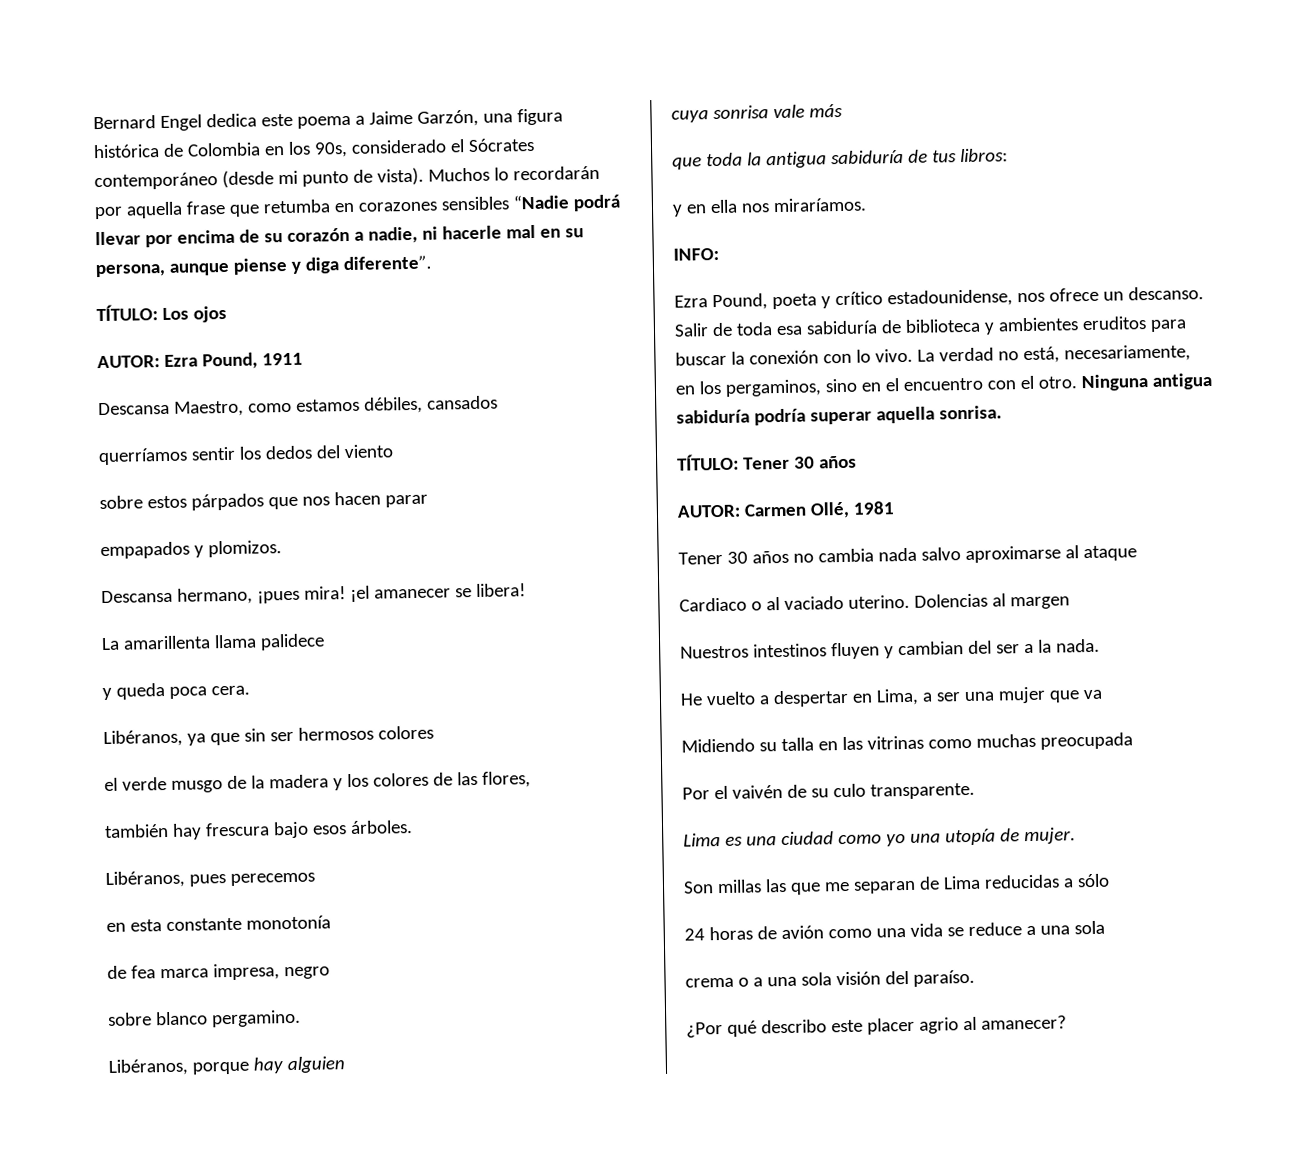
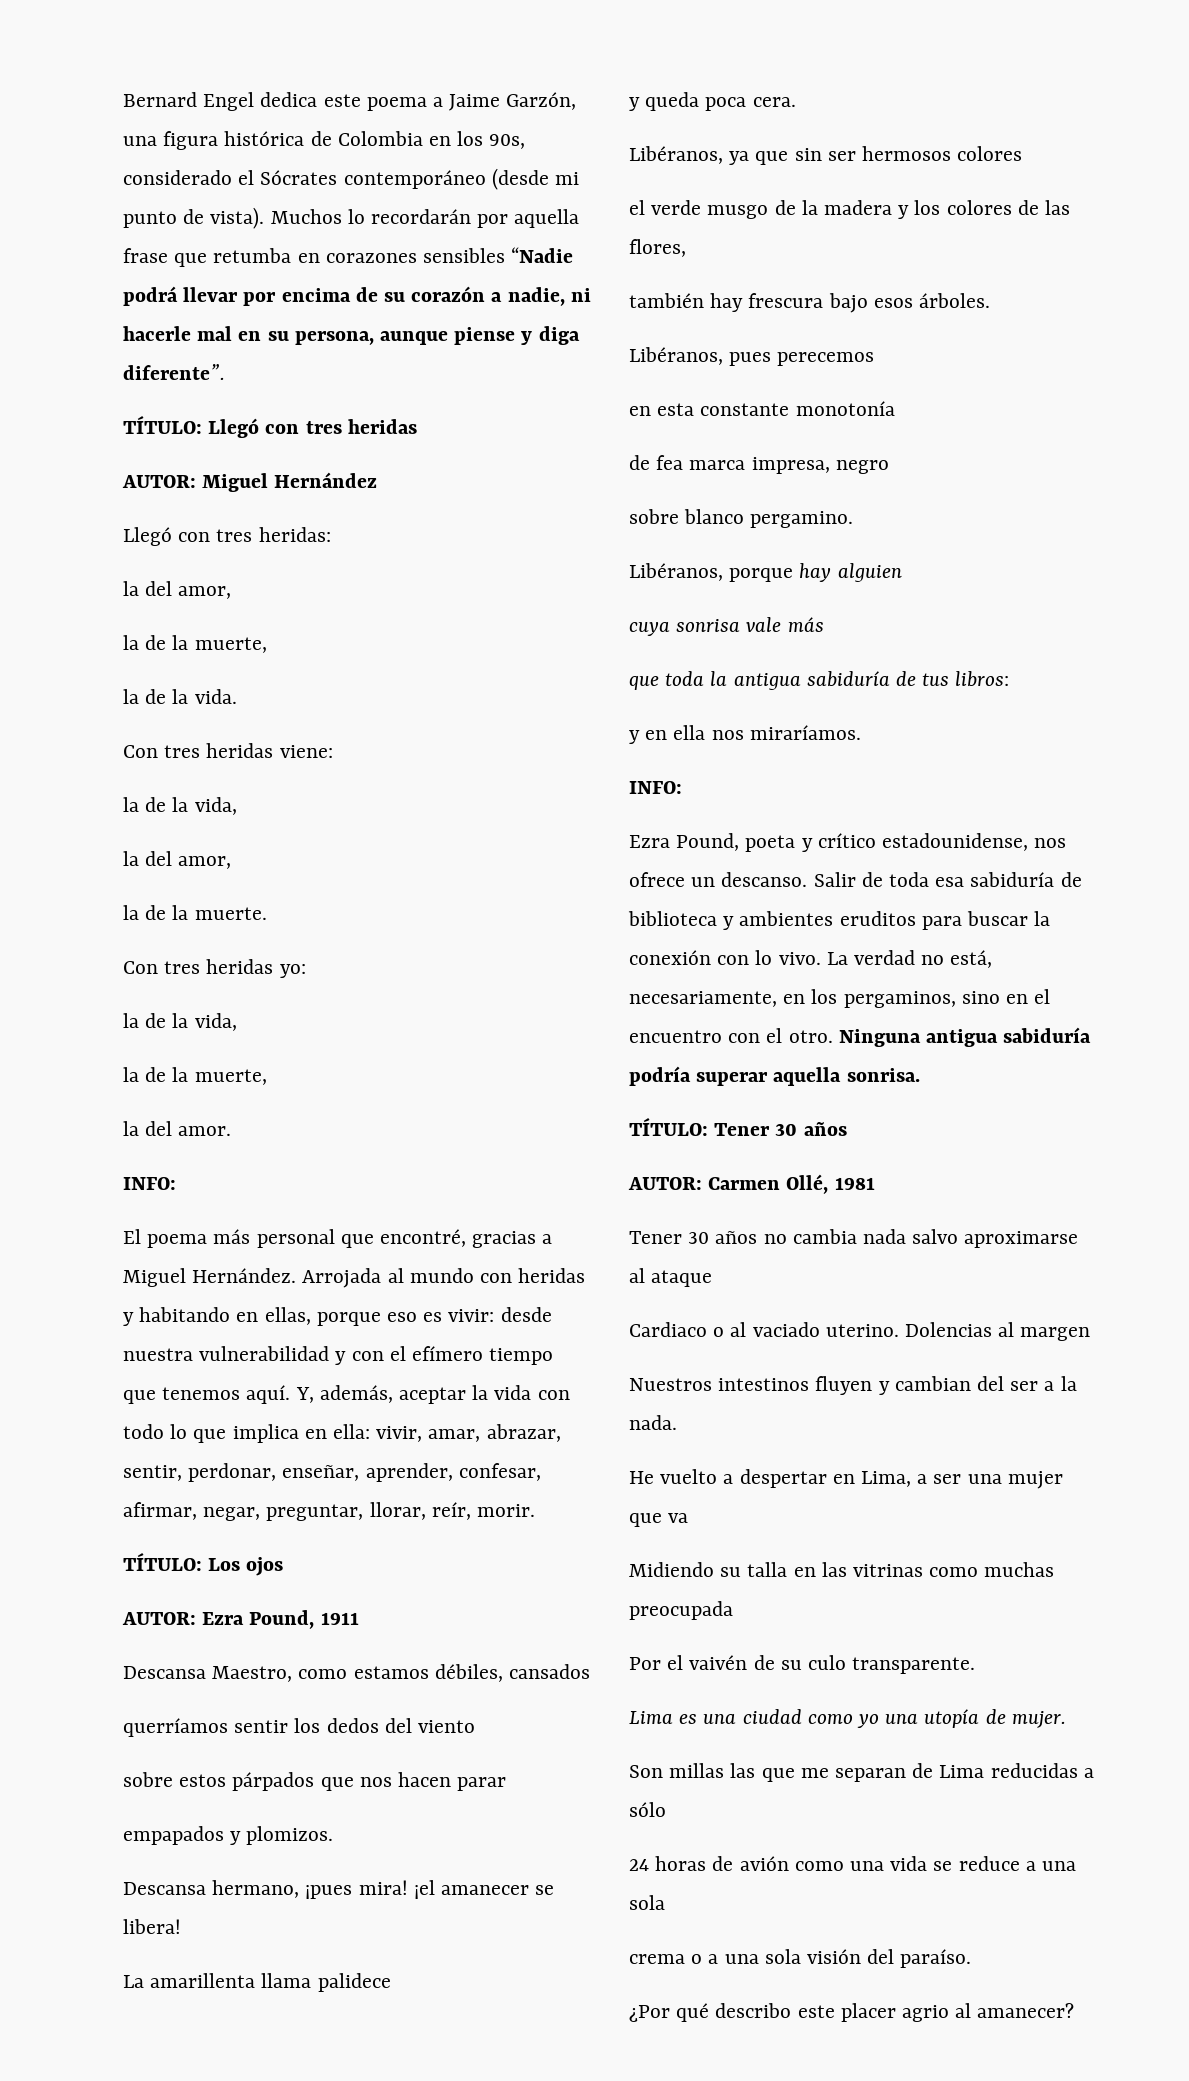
+ TÍTULO: Llegó con tres heridas
+ AUTOR: Miguel Hernández
+ Llegó con tres heridas:
+ la del amor,
+ la de la muerte,
+ la de la vida.
+ Con tres heridas viene:
+ la de la vida,
+ la del amor,
+ la de la muerte.
+ Con tres heridas yo:
+ la de la vida,
+ la de la muerte,
+ la del amor.
+ INFO:
+ El poema más personal que encontré, gracias a Miguel Hernández. Arrojada al mundo con heridas y habitando en ellas, porque eso es vivir: desde nuestra vulnerabilidad y con el efímero tiempo que tenemos aquí. Y, además, aceptar la vida con todo lo que implica en ella: vivir, amar, abrazar, sentir, perdonar, enseñar, aprender, confesar, afirmar, negar, preguntar, llorar, reír, morir.

